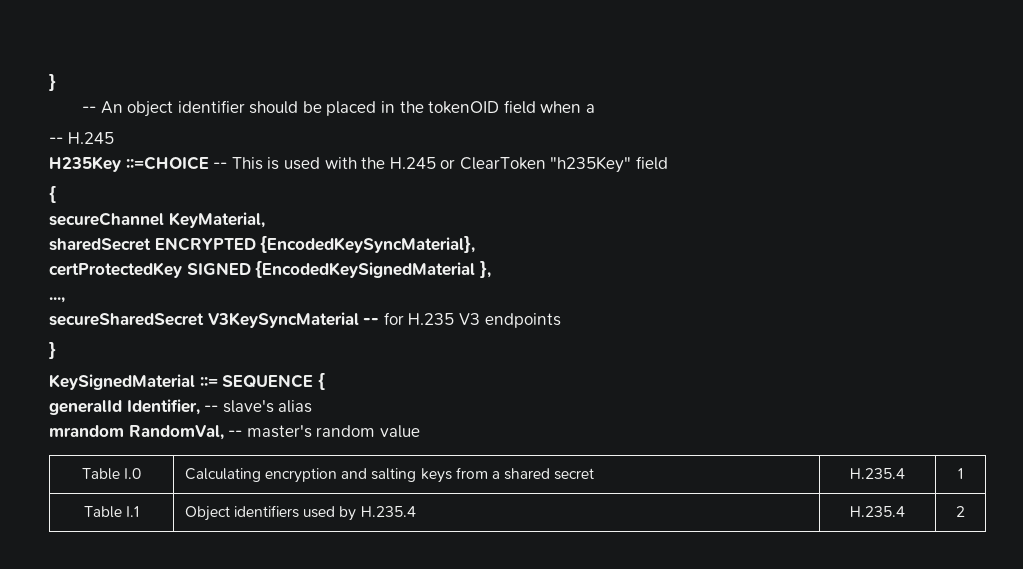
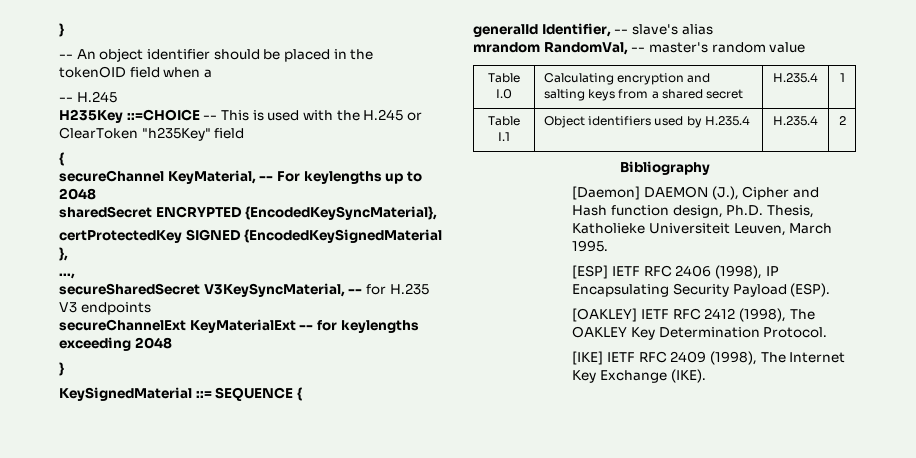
- secureChannel KeyMaterial,
+ secureChannel KeyMaterial, -- For keylengths up to 2048
- secureSharedSecret V3KeySyncMaterial -- for H.235 V3 endpoints
+ secureSharedSecret V3KeySyncMaterial, -- for H.235 V3 endpoints
+ secureChannelExt KeyMaterialExt -- for keylengths exceeding 2048
+ Bibliography
+ [Daemon] DAEMON (J.), Cipher and Hash function design, Ph.D. Thesis, Katholieke Universiteit Leuven, March 1995.
+ [ESP] IETF RFC 2406 (1998), IP Encapsulating Security Payload (ESP).
+ [OAKLEY] IETF RFC 2412 (1998), The OAKLEY Key Determination Protocol.
+ [IKE] IETF RFC 2409 (1998), The Internet Key Exchange (IKE).

